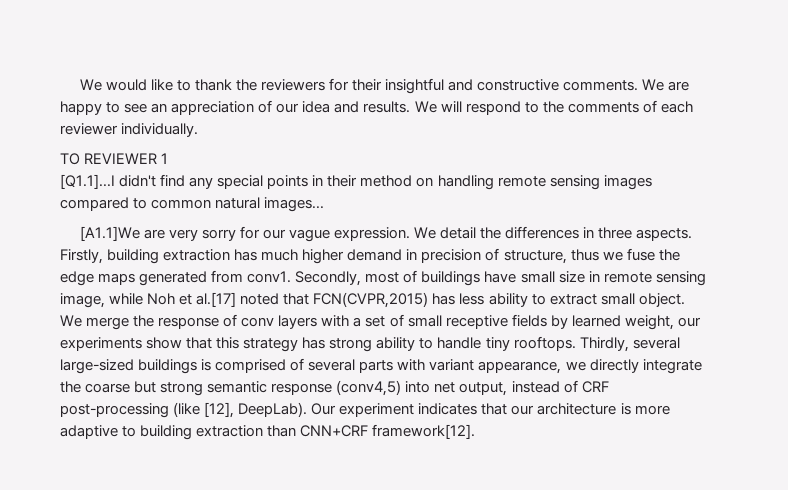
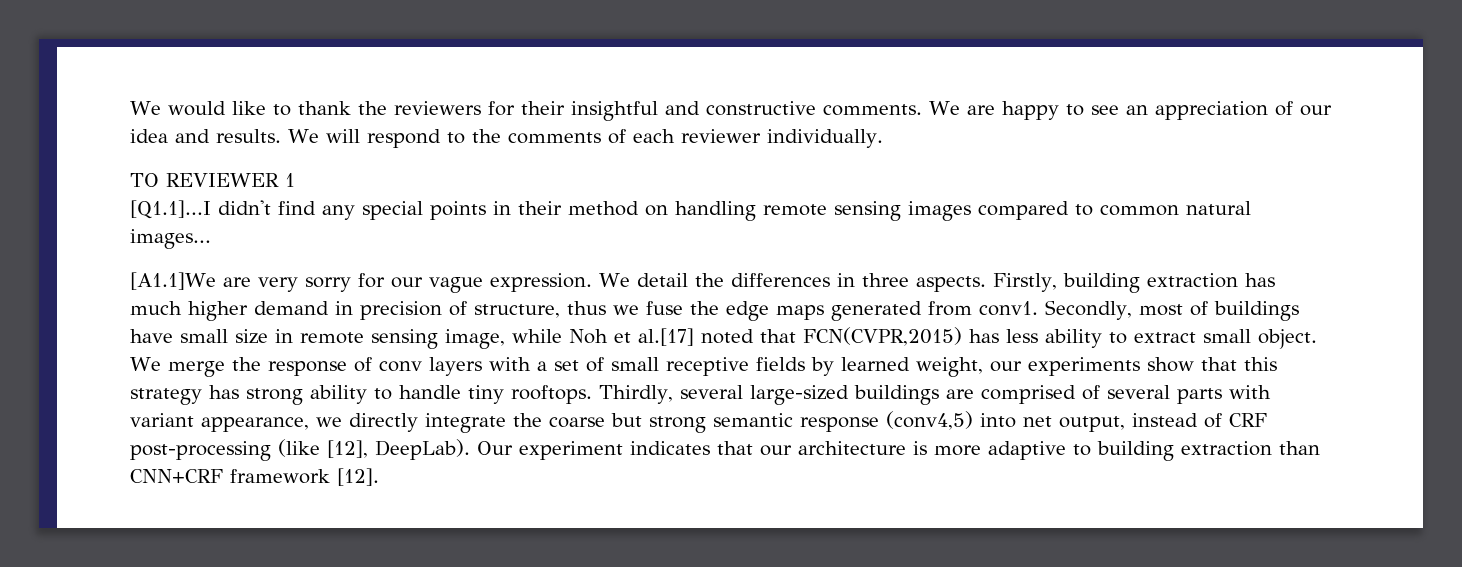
- Thirdly, several large-sized buildings is comprised of several parts with variant appearance, we directly integrate the coarse but strong semantic response (conv4,5) into net output, instead of CRF post-processing (like [12], DeepLab).
+ Thirdly, several large-sized buildings are comprised of several parts with variant appearance, we directly integrate the coarse but strong semantic response (conv4,5) into net output, instead of CRF post-processing (like [12], DeepLab).
- Our experiment indicates that our architecture is more adaptive to building extraction than CNN+CRF framework[12].
+ Our experiment indicates that our architecture is more adaptive to building extraction than CNN+CRF framework [12].

